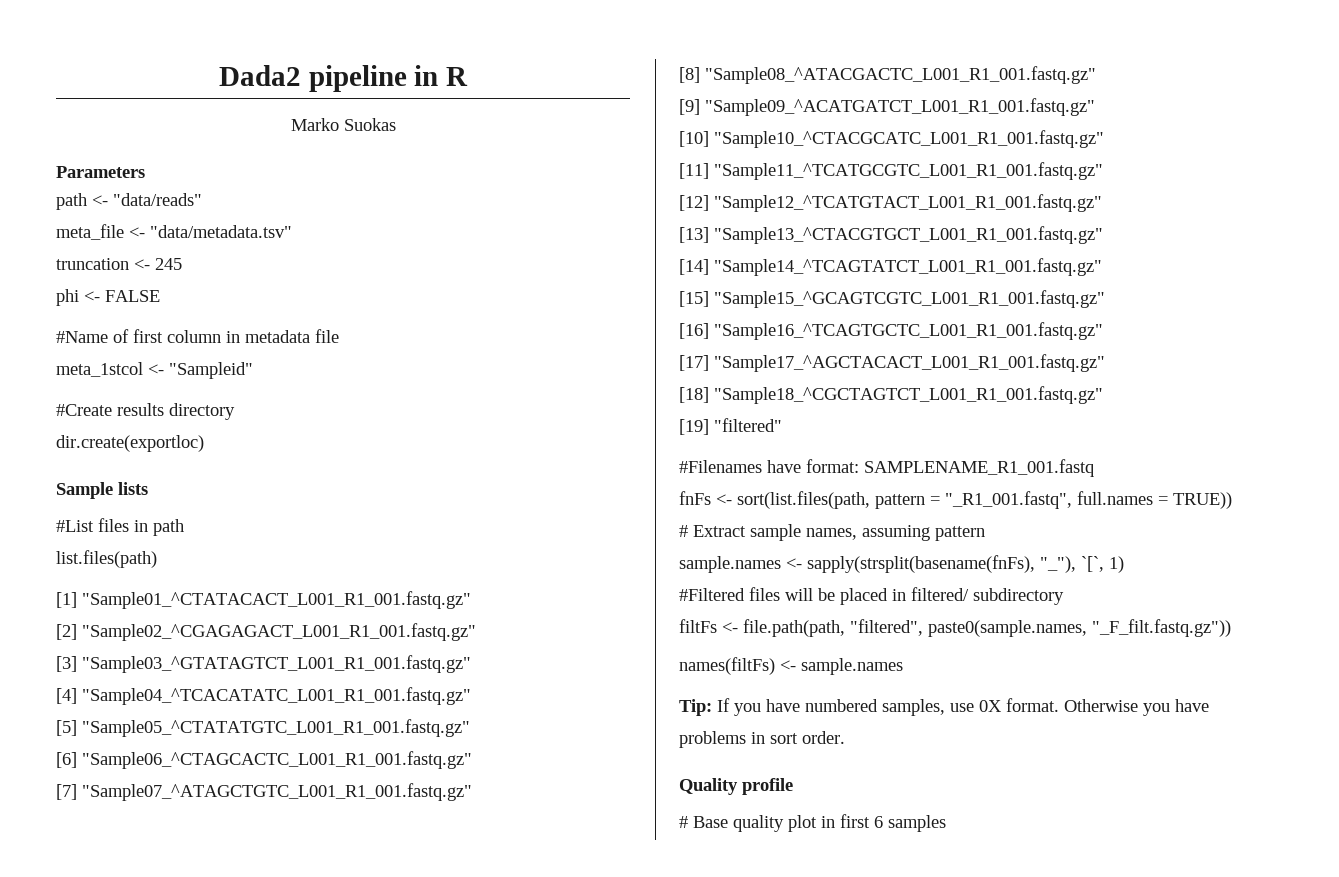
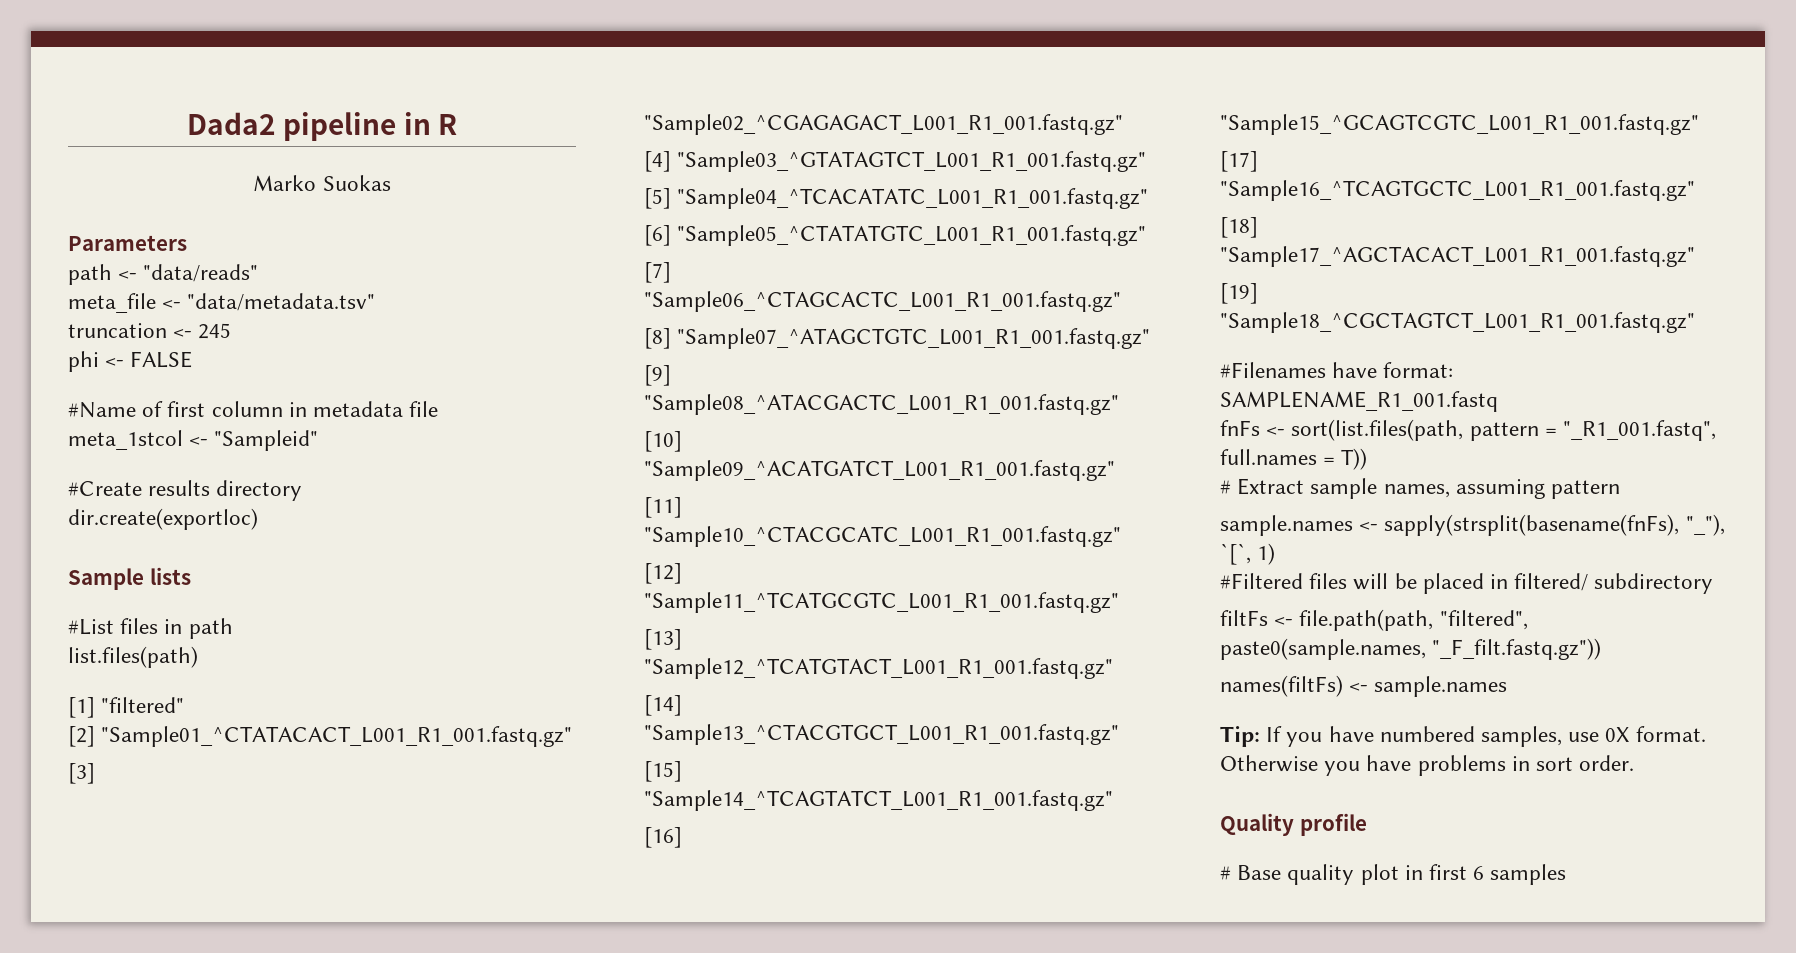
- [1] "Sample01_^CTATACACT_L001_R1_001.fastq.gz"
+ [1] "filtered"
+ [2] "Sample01_^CTATACACT_L001_R1_001.fastq.gz"
- [2] "Sample02_^CGAGAGACT_L001_R1_001.fastq.gz"
+ [3] "Sample02_^CGAGAGACT_L001_R1_001.fastq.gz"
- [3] "Sample03_^GTATAGTCT_L001_R1_001.fastq.gz"
+ [4] "Sample03_^GTATAGTCT_L001_R1_001.fastq.gz"
- [4] "Sample04_^TCACATATC_L001_R1_001.fastq.gz"
+ [5] "Sample04_^TCACATATC_L001_R1_001.fastq.gz"
- [5] "Sample05_^CTATATGTC_L001_R1_001.fastq.gz"
+ [6] "Sample05_^CTATATGTC_L001_R1_001.fastq.gz"
- [6] "Sample06_^CTAGCACTC_L001_R1_001.fastq.gz"
+ [7] "Sample06_^CTAGCACTC_L001_R1_001.fastq.gz"
- [7] "Sample07_^ATAGCTGTC_L001_R1_001.fastq.gz"
+ [8] "Sample07_^ATAGCTGTC_L001_R1_001.fastq.gz"
- [8] "Sample08_^ATACGACTC_L001_R1_001.fastq.gz"
+ [9] "Sample08_^ATACGACTC_L001_R1_001.fastq.gz"
- [9] "Sample09_^ACATGATCT_L001_R1_001.fastq.gz"
+ [10] "Sample09_^ACATGATCT_L001_R1_001.fastq.gz"
- [10] "Sample10_^CTACGCATC_L001_R1_001.fastq.gz"
+ [11] "Sample10_^CTACGCATC_L001_R1_001.fastq.gz"
- [11] "Sample11_^TCATGCGTC_L001_R1_001.fastq.gz"
+ [12] "Sample11_^TCATGCGTC_L001_R1_001.fastq.gz"
- [12] "Sample12_^TCATGTACT_L001_R1_001.fastq.gz"
+ [13] "Sample12_^TCATGTACT_L001_R1_001.fastq.gz"
- [13] "Sample13_^CTACGTGCT_L001_R1_001.fastq.gz"
+ [14] "Sample13_^CTACGTGCT_L001_R1_001.fastq.gz"
- [14] "Sample14_^TCAGTATCT_L001_R1_001.fastq.gz"
+ [15] "Sample14_^TCAGTATCT_L001_R1_001.fastq.gz"
- [15] "Sample15_^GCAGTCGTC_L001_R1_001.fastq.gz"
+ [16] "Sample15_^GCAGTCGTC_L001_R1_001.fastq.gz"
- [16] "Sample16_^TCAGTGCTC_L001_R1_001.fastq.gz"
+ [17] "Sample16_^TCAGTGCTC_L001_R1_001.fastq.gz"
- [17] "Sample17_^AGCTACACT_L001_R1_001.fastq.gz"
+ [18] "Sample17_^AGCTACACT_L001_R1_001.fastq.gz"
- [18] "Sample18_^CGCTAGTCT_L001_R1_001.fastq.gz"
+ [19] "Sample18_^CGCTAGTCT_L001_R1_001.fastq.gz"
- [19] "filtered"
- fnFs <- sort(list.files(path, pattern = "_R1_001.fastq", full.names = TRUE))
+ fnFs <- sort(list.files(path, pattern = "_R1_001.fastq", full.names = T))

